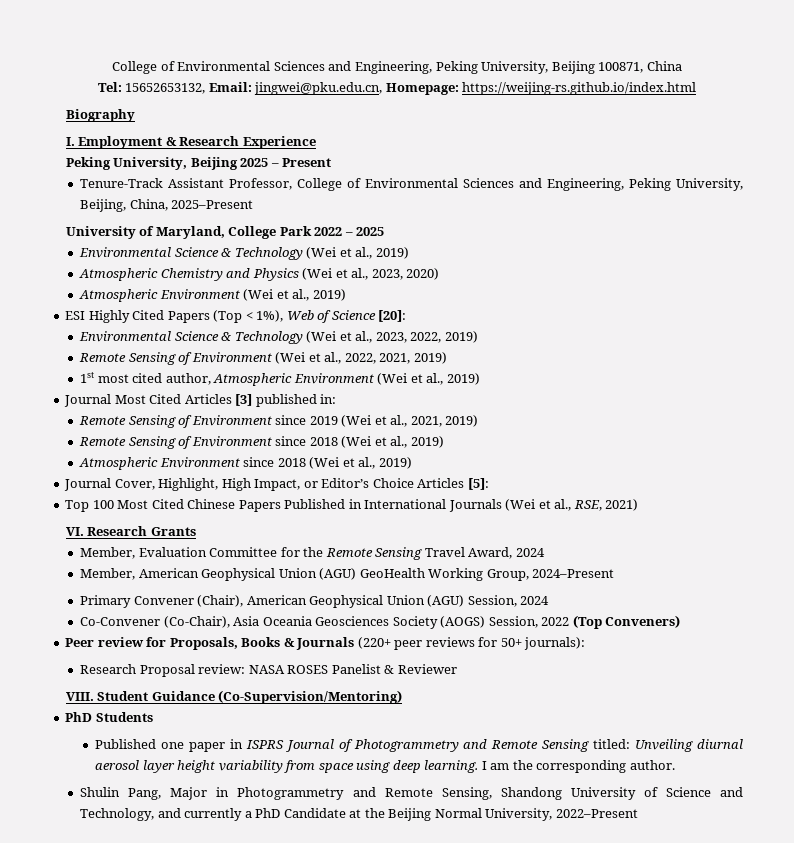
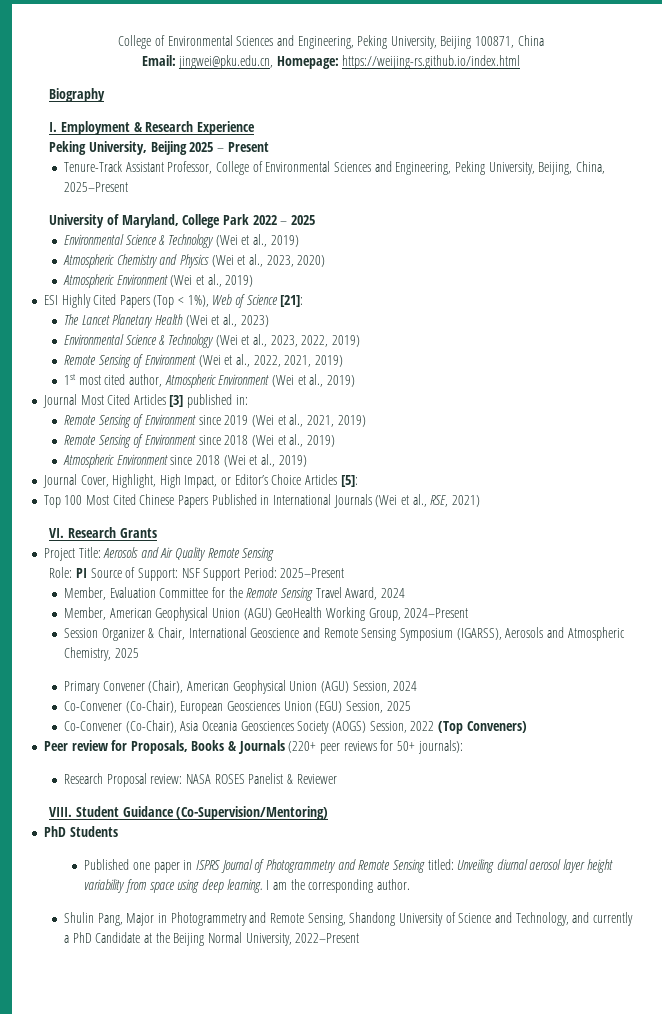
- Tel: 15652653132, Email: jingwei@pku.edu.cn, Homepage: https://weijing-rs.github.io/index.html
+ Email: jingwei@pku.edu.cn, Homepage: https://weijing-rs.github.io/index.html
- ESI Highly Cited Papers (Top < 1%), Web of Science [20]:
+ ESI Highly Cited Papers (Top < 1%), Web of Science [21]:
+ The Lancet Planetary Health (Wei et al., 2023)
+ Project Title: Aerosols and Air Quality Remote Sensing
+ Role: PI Source of Support: NSF Support Period: 2025–Present
+ Session Organizer & Chair, International Geoscience and Remote Sensing Symposium (IGARSS), Aerosols and Atmospheric Chemistry, 2025
+ Co-Convener (Co-Chair), European Geosciences Union (EGU) Session, 2025

